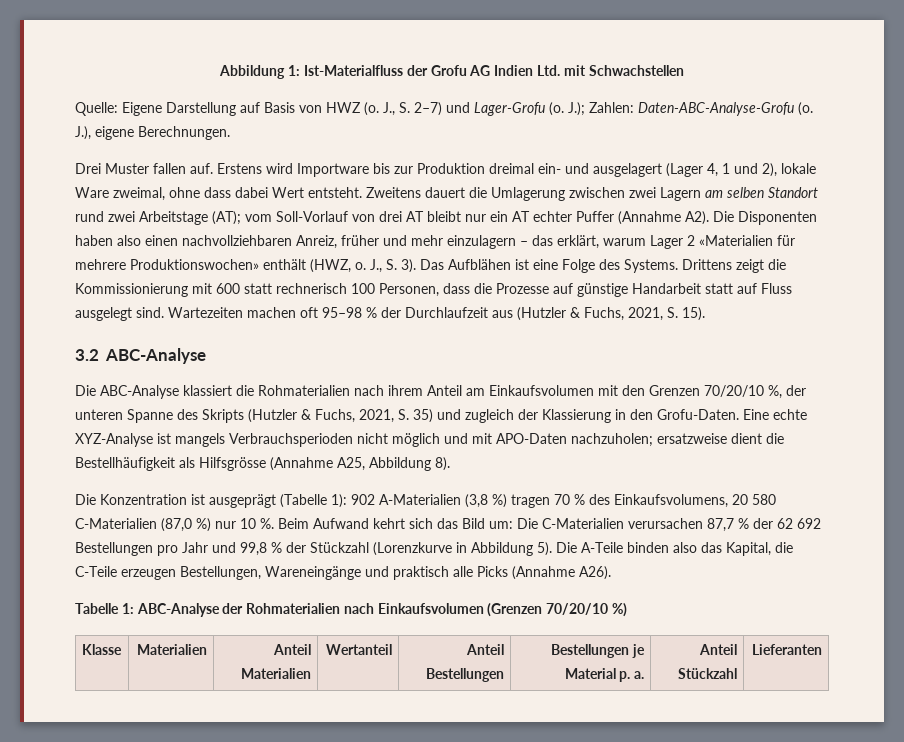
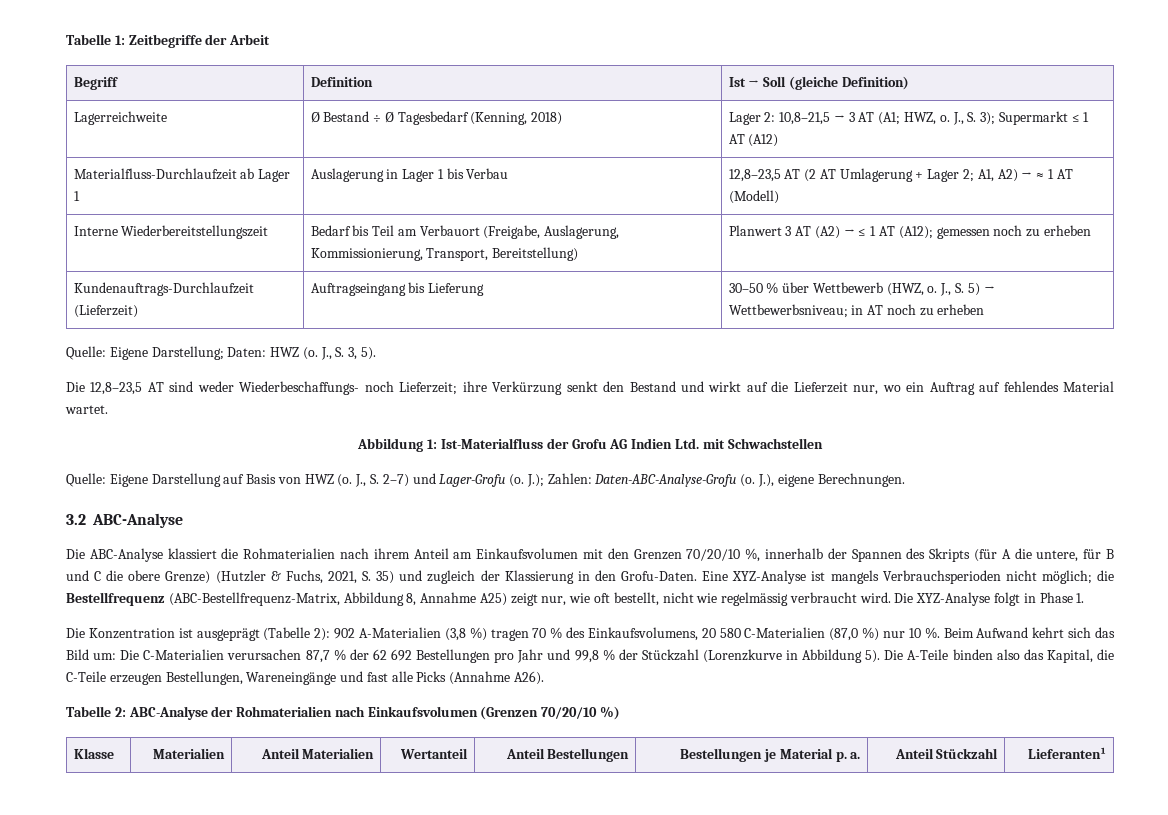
+ Tabelle 1: Zeitbegriffe der Arbeit
+ Begriff | Definition | Ist → Soll (gleiche Definition)
+ Lagerreichweite | Ø Bestand ÷ Ø Tagesbedarf (Kenning, 2018) | Lager 2: 10,8–21,5 → 3 AT (A1; HWZ, o. J., S. 3); Supermarkt ≤ 1 AT (A12)
+ Materialfluss-Durchlaufzeit ab Lager 1 | Auslagerung in Lager 1 bis Verbau | 12,8–23,5 AT (2 AT Umlagerung + Lager 2; A1, A2) → ≈ 1 AT (Modell)
+ Interne Wiederbereitstellungszeit | Bedarf bis Teil am Verbauort (Freigabe, Auslagerung, Kommissionierung, Transport, Bereitstellung) | Planwert 3 AT (A2) → ≤ 1 AT (A12); gemessen noch zu erheben
+ Kundenauftrags-Durchlaufzeit (Lieferzeit) | Auftragseingang bis Lieferung | 30–50 % über Wettbewerb (HWZ, o. J., S. 5) → Wettbewerbsniveau; in AT noch zu erheben
+ Quelle: Eigene Darstellung; Daten: HWZ (o. J., S. 3, 5).
+ Die 12,8–23,5 AT sind weder Wiederbeschaffungs- noch Lieferzeit; ihre Verkürzung senkt den Bestand und wirkt auf die Lieferzeit nur, wo ein Auftrag auf fehlendes Material wartet.
- Drei Muster fallen auf. Erstens wird Importware bis zur Produktion dreimal ein- und ausgelagert (Lager 4, 1 und 2), lokale Ware zweimal, ohne dass dabei Wert entsteht. Zweitens dauert die Umlagerung zwischen zwei Lagern am selben Standort rund zwei Arbeitstage (AT); vom Soll-Vorlauf von drei AT bleibt nur ein AT echter Puffer (Annahme A2). Die Disponenten haben also einen nachvollziehbaren Anreiz, früher und mehr einzulagern – das erklärt, warum Lager 2 «Materialien für mehrere Produktionswochen» enthält (HWZ, o. J., S. 3). Das Aufblähen ist eine Folge des Systems. Drittens zeigt die Kommissionierung mit 600 statt rechnerisch 100 Personen, dass die Prozesse auf günstige Handarbeit statt auf Fluss ausgelegt sind. Wartezeiten machen oft 95–98 % der Durchlaufzeit aus (Hutzler & Fuchs, 2021, S. 15).
- Die ABC-Analyse klassiert die Rohmaterialien nach ihrem Anteil am Einkaufsvolumen mit den Grenzen 70/20/10 %, der unteren Spanne des Skripts (Hutzler & Fuchs, 2021, S. 35) und zugleich der Klassierung in den Grofu-Daten.
+ Die ABC-Analyse klassiert die Rohmaterialien nach ihrem Anteil am Einkaufsvolumen mit den Grenzen 70/20/10 %, innerhalb der Spannen des Skripts (für A die untere, für B und C die obere Grenze) (Hutzler & Fuchs, 2021, S. 35) und zugleich der Klassierung in den Grofu-Daten.
- Eine echte XYZ-Analyse ist mangels Verbrauchsperioden nicht möglich und mit APO-Daten nachzuholen; ersatzweise dient die Bestellhäufigkeit als Hilfsgrösse (Annahme A25, Abbildung 8).
+ Eine XYZ-Analyse ist mangels Verbrauchsperioden nicht möglich; die Bestellfrequenz (ABC-Bestellfrequenz-Matrix, Abbildung 8, Annahme A25) zeigt nur, wie oft bestellt, nicht wie regelmässig verbraucht wird. Die XYZ-Analyse folgt in Phase 1.
- Die Konzentration ist ausgeprägt (Tabelle 1): 902 A-Materialien (3,8 %) tragen 70 % des Einkaufsvolumens, 20 580 C-Materialien (87,0 %) nur 10 %.
+ Die Konzentration ist ausgeprägt (Tabelle 2): 902 A-Materialien (3,8 %) tragen 70 % des Einkaufsvolumens, 20 580 C-Materialien (87,0 %) nur 10 %.
- Die A-Teile binden also das Kapital, die C-Teile erzeugen Bestellungen, Wareneingänge und praktisch alle Picks (Annahme A26).
+ Die A-Teile binden also das Kapital, die C-Teile erzeugen Bestellungen, Wareneingänge und fast alle Picks (Annahme A26).
- Tabelle 1: ABC-Analyse der Rohmaterialien nach Einkaufsvolumen (Grenzen 70/20/10 %)
+ Tabelle 2: ABC-Analyse der Rohmaterialien nach Einkaufsvolumen (Grenzen 70/20/10 %)
- Klasse | Materialien | Anteil Materialien | Wertanteil | Anteil Bestellungen | Bestellungen je Material p. a. | Anteil Stückzahl | Lieferanten
+ Klasse | Materialien | Anteil Materialien | Wertanteil | Anteil Bestellungen | Bestellungen je Material p. a. | Anteil Stückzahl | Lieferanten¹

